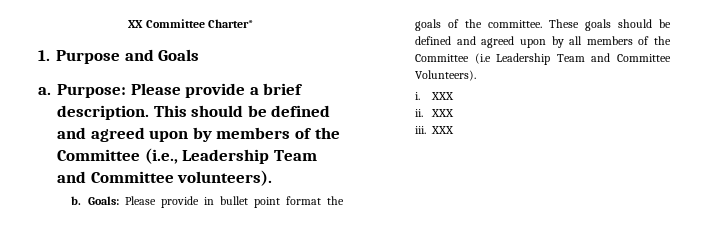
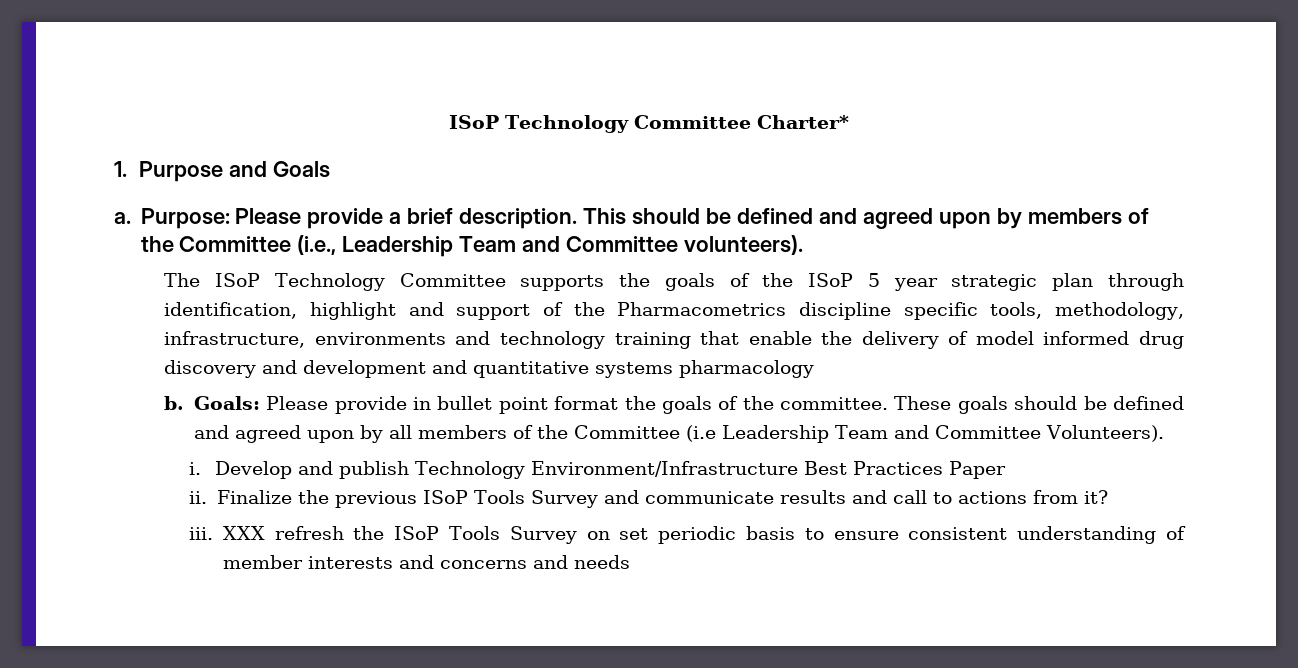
- XX Committee Charter*
+ ISoP Technology Committee Charter*
+ The ISoP Technology Committee supports the goals of the ISoP 5 year strategic plan through identification, highlight and support of the Pharmacometrics discipline specific tools, methodology, infrastructure, environments and technology training that enable the delivery of model informed drug discovery and development and quantitative systems pharmacology
- i. XXX
- ii. XXX
- iii. XXX
+ i. Develop and publish Technology Environment/Infrastructure Best Practices Paper
+ ii. Finalize the previous ISoP Tools Survey and communicate results and call to actions from it?
+ iii. XXX refresh the ISoP Tools Survey on set periodic basis to ensure consistent understanding of member interests and concerns and needs

